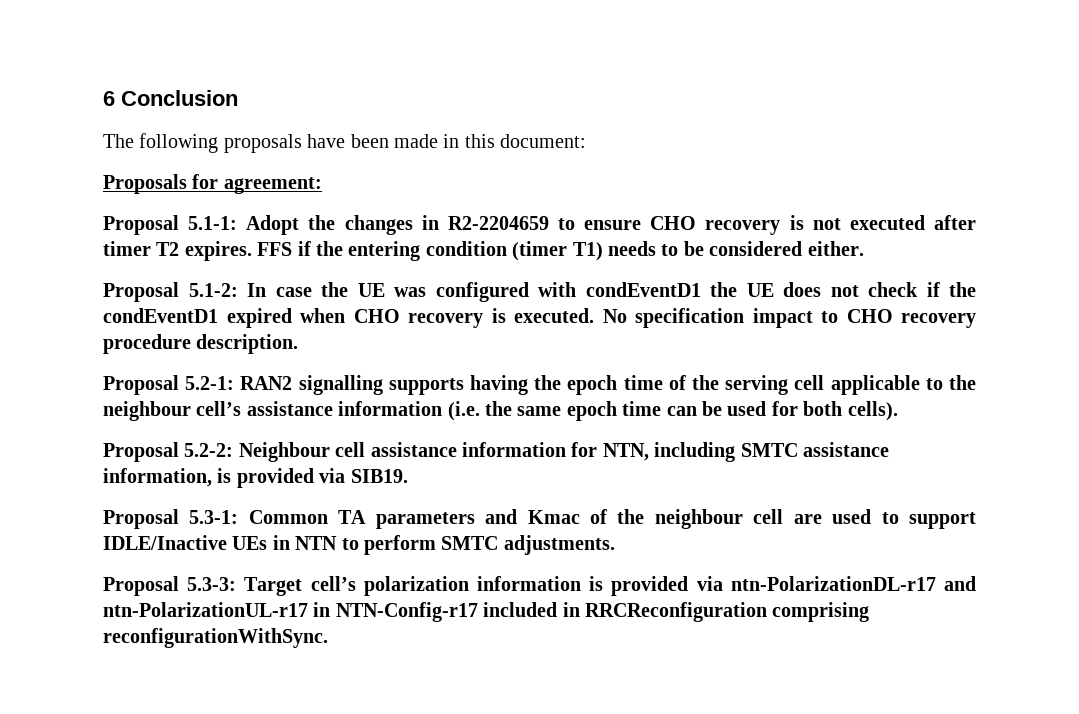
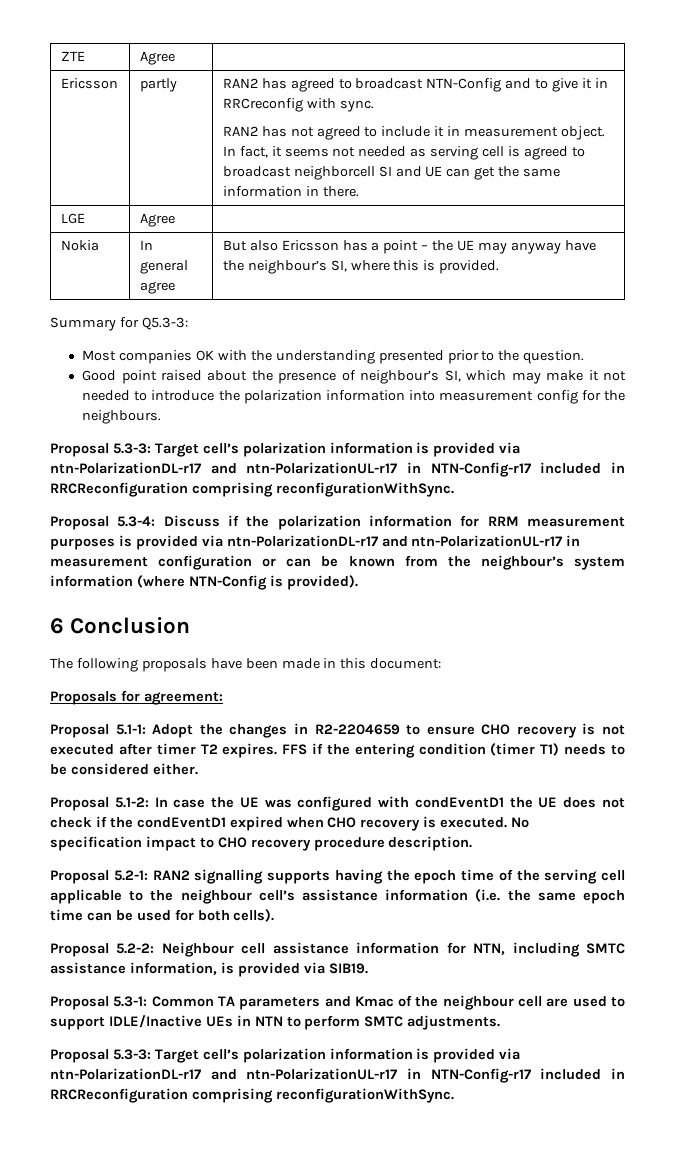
+ ZTE | Agree |
+ Ericsson | partly | RAN2 has agreed to broadcast NTN-Config and to give it in RRCreconfig with sync.
+ RAN2 has not agreed to include it in measurement object. In fact, it seems not needed as serving cell is agreed to broadcast neighborcell SI and UE can get the same information in there.
+ LGE | Agree |
+ Nokia | In general agree | But also Ericsson has a point – the UE may anyway have the neighbour’s SI, where this is provided.
+ Summary for Q5.3-3:
+ Most companies OK with the understanding presented prior to the question.
+ Good point raised about the presence of neighbour’s SI, which may make it not needed to introduce the polarization information into measurement config for the neighbours.
+ Proposal 5.3-3: Target cell’s polarization information is provided via ntn-PolarizationDL-r17 and ntn-PolarizationUL-r17 in NTN-Config-r17 included in RRCReconfiguration comprising reconfigurationWithSync.
+ Proposal 5.3-4: Discuss if the polarization information for RRM measurement purposes is provided via ntn-PolarizationDL-r17 and ntn-PolarizationUL-r17 in measurement configuration or can be known from the neighbour’s system information (where NTN-Config is provided).

